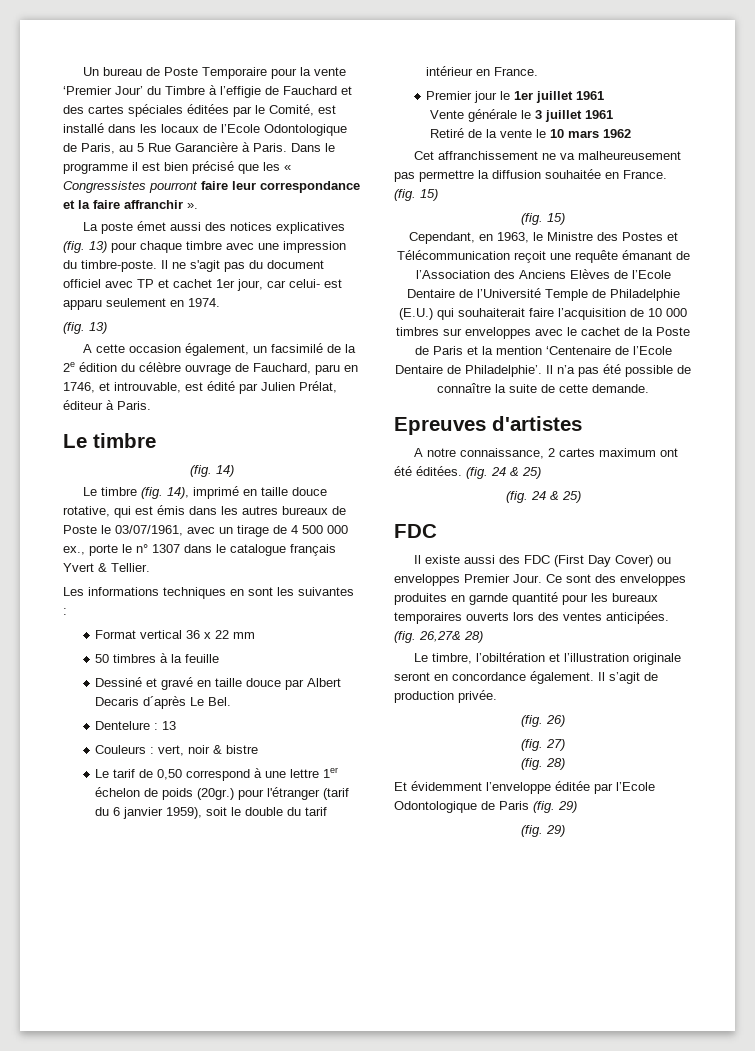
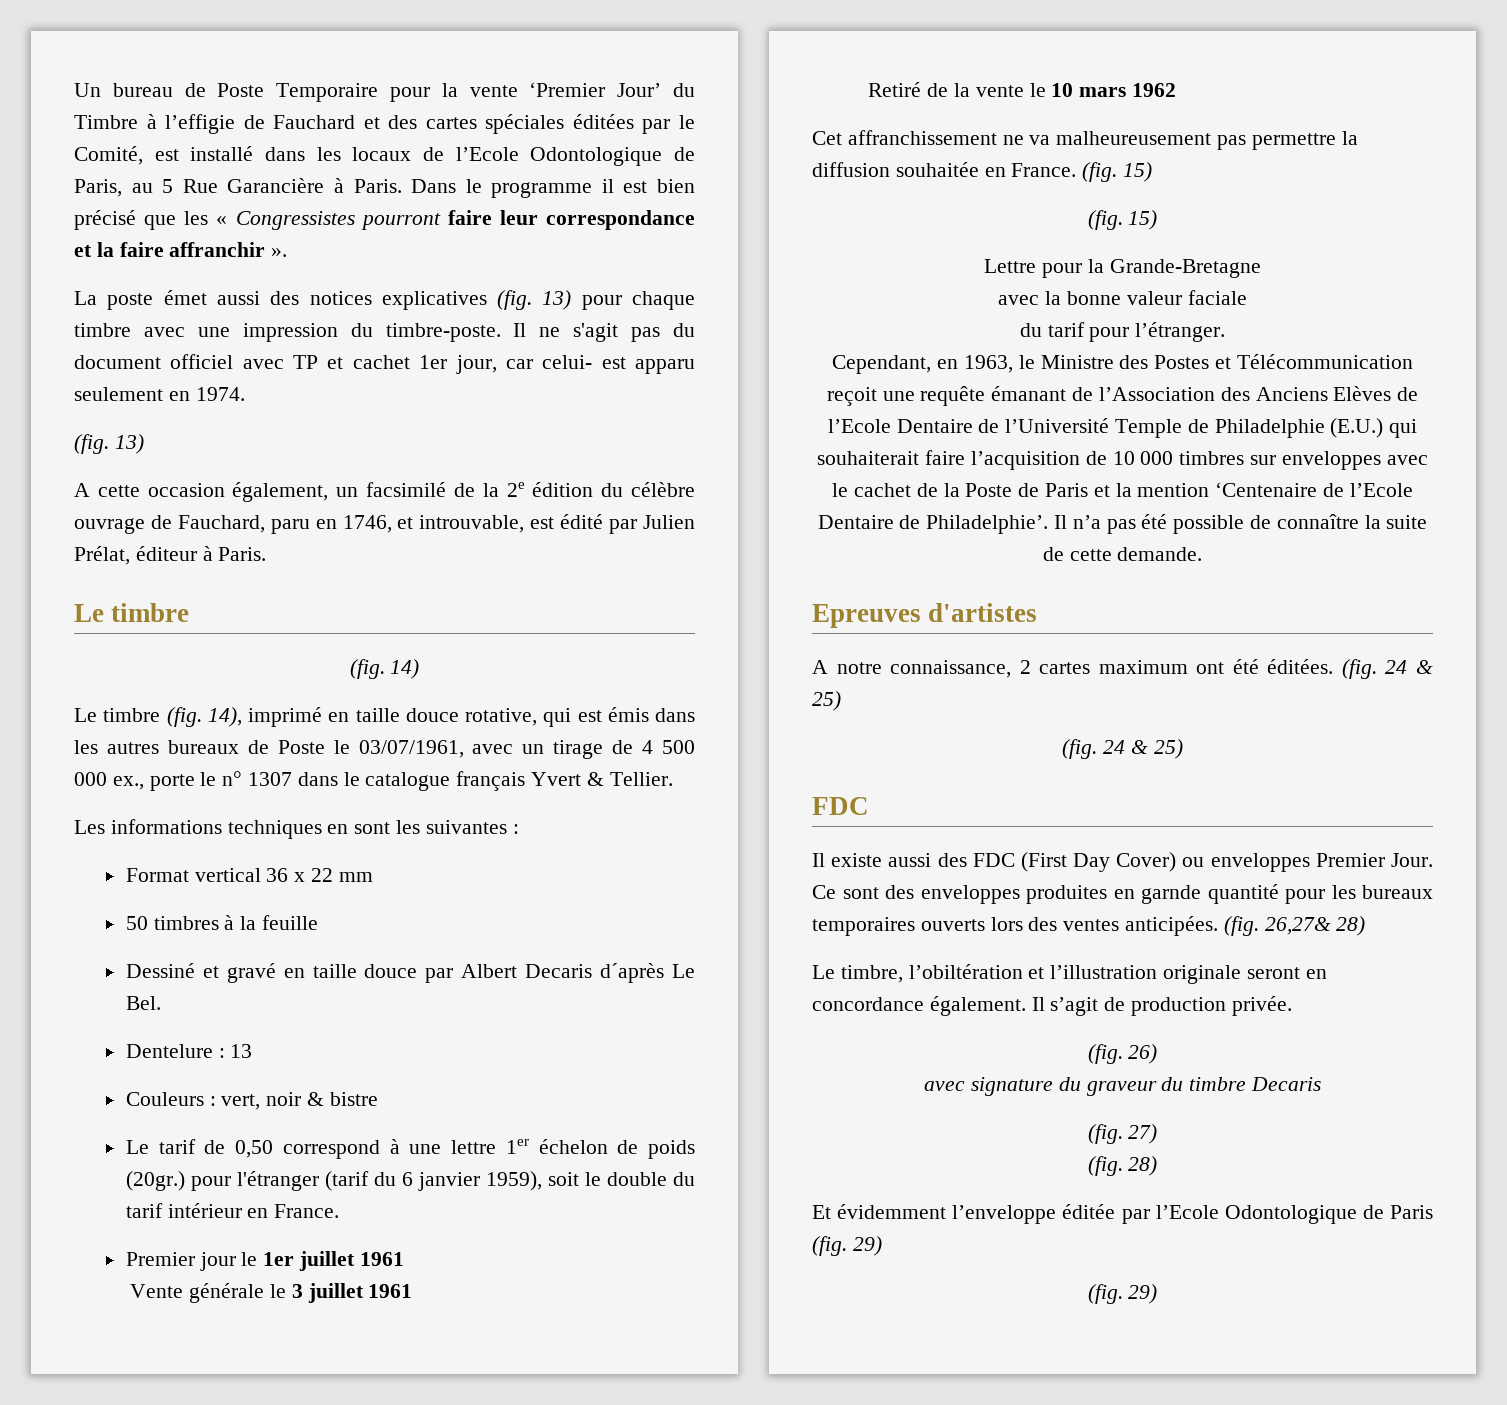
+ Lettre pour la Grande-Bretagne
+ avec la bonne valeur faciale
+ du tarif pour l’étranger.
+ avec signature du graveur du timbre Decaris

